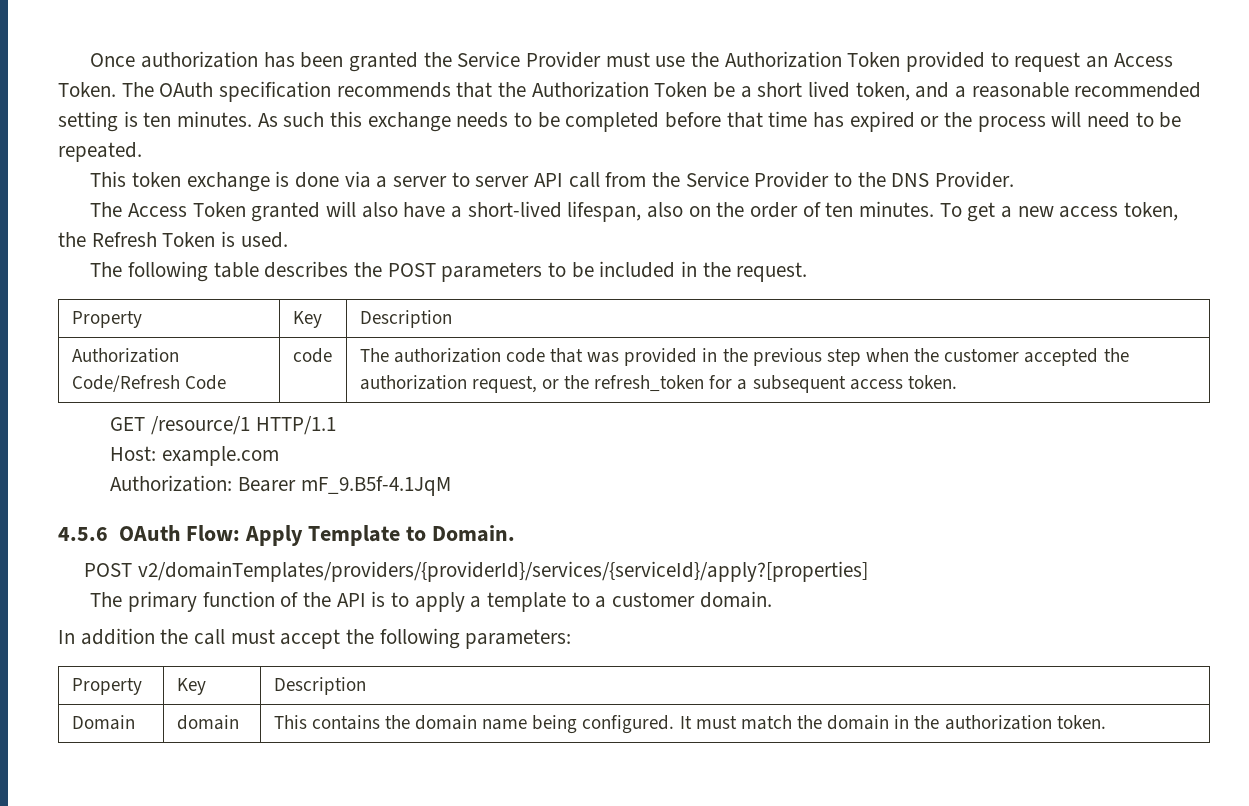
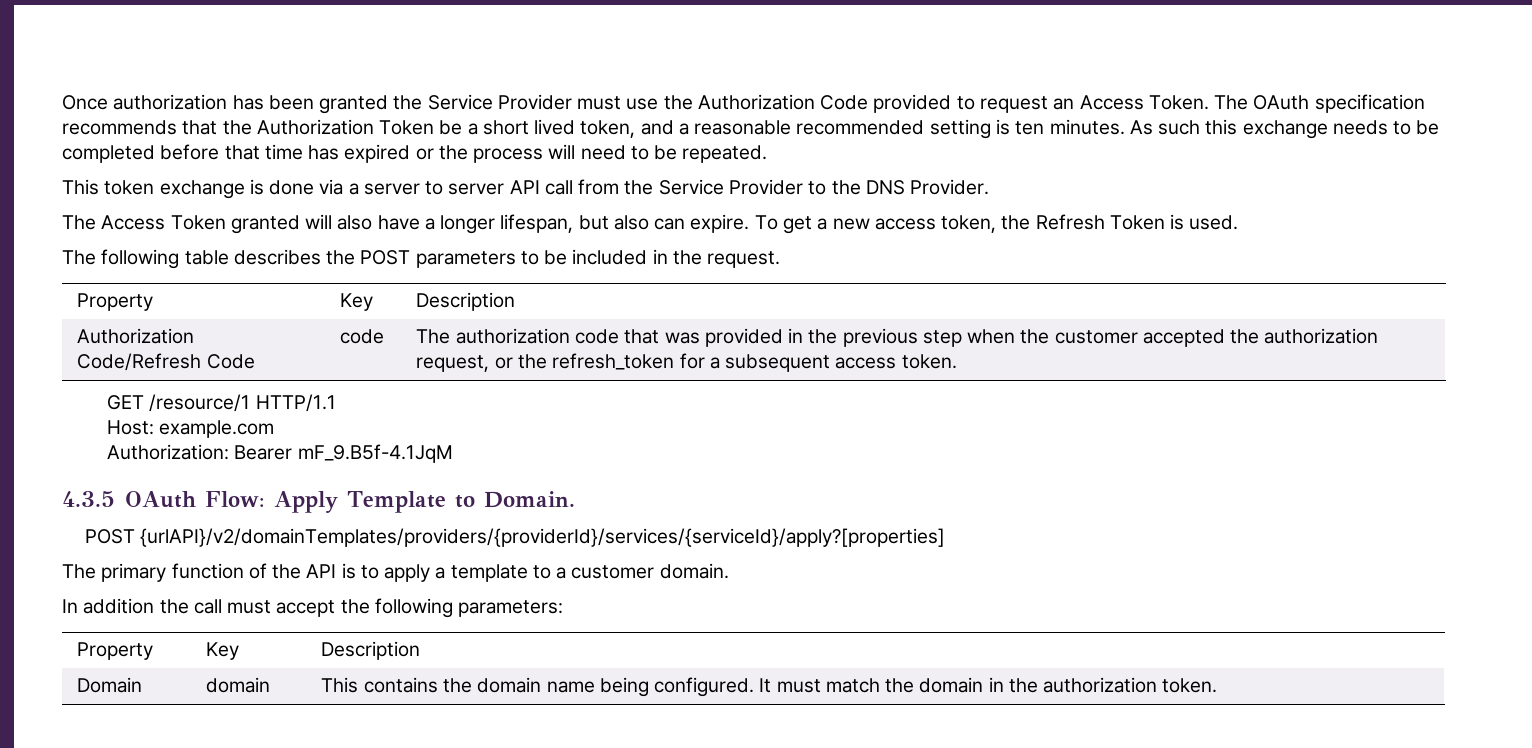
- Once authorization has been granted the Service Provider must use the Authorization Token provided to request an Access Token.
+ Once authorization has been granted the Service Provider must use the Authorization Code provided to request an Access Token.
- The Access Token granted will also have a short-lived lifespan, also on the order of ten minutes.
+ The Access Token granted will also have a longer lifespan, but also can expire.
- 4.5.6 OAuth Flow: Apply Template to Domain.
+ 4.3.5 OAuth Flow: Apply Template to Domain.
- POST v2/domainTemplates/providers/{providerId}/services/{serviceId}/apply?[properties]
+ POST {urlAPI}/v2/domainTemplates/providers/{providerId}/services/{serviceId}/apply?[properties]

